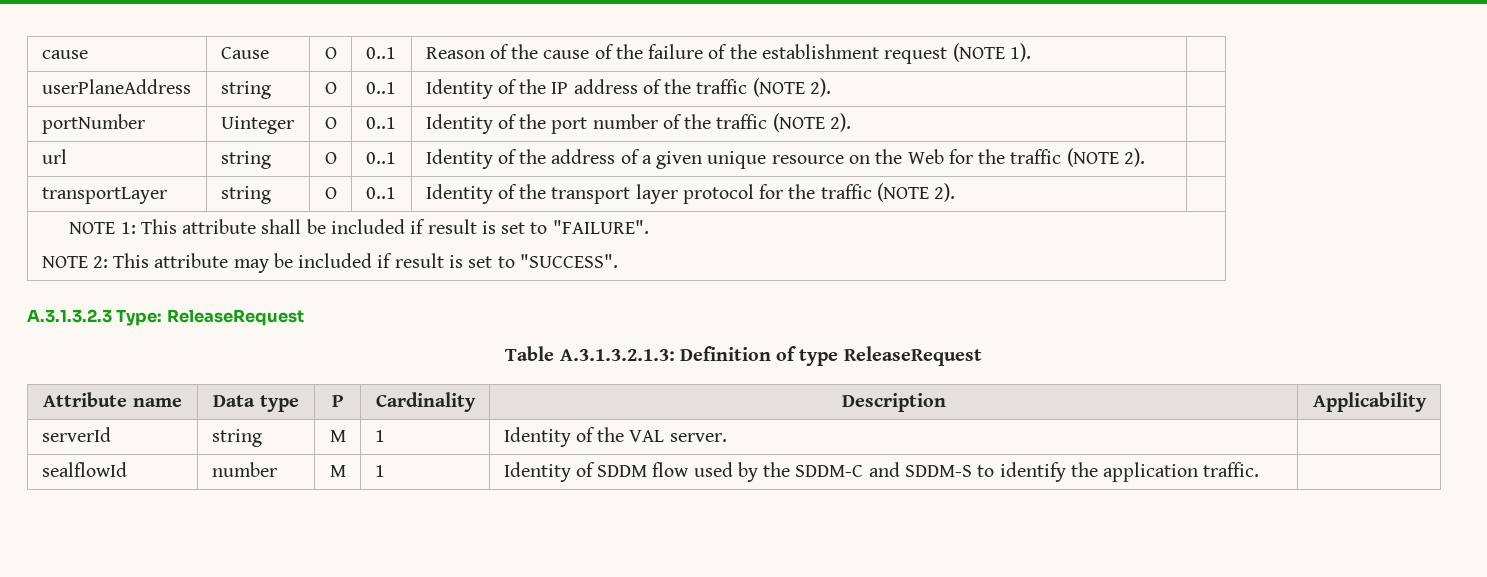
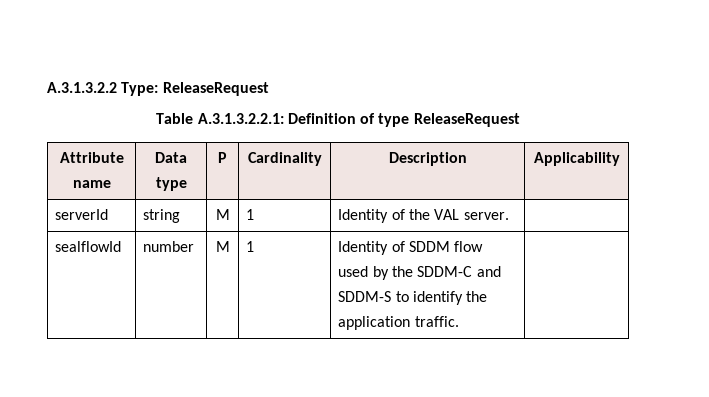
- cause | Cause | O | 0..1 | Reason of the cause of the failure of the establishment request (NOTE 1). |
- userPlaneAddress | string | O | 0..1 | Identity of the IP address of the traffic (NOTE 2). |
- portNumber | Uinteger | O | 0..1 | Identity of the port number of the traffic (NOTE 2). |
- url | string | O | 0..1 | Identity of the address of a given unique resource on the Web for the traffic (NOTE 2). |
- transportLayer | string | O | 0..1 | Identity of the transport layer protocol for the traffic (NOTE 2). |
- NOTE 1: This attribute shall be included if result is set to "FAILURE".
- NOTE 2: This attribute may be included if result is set to "SUCCESS".
- A.3.1.3.2.3 Type: ReleaseRequest
+ A.3.1.3.2.2 Type: ReleaseRequest
- Table A.3.1.3.2.1.3: Definition of type ReleaseRequest
+ Table A.3.1.3.2.2.1: Definition of type ReleaseRequest

